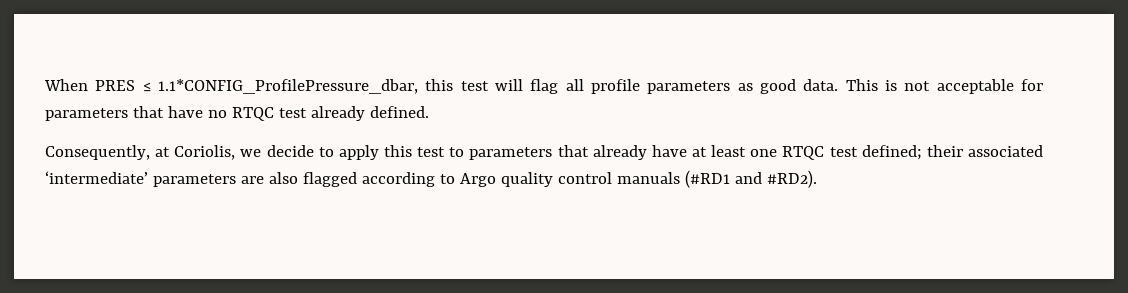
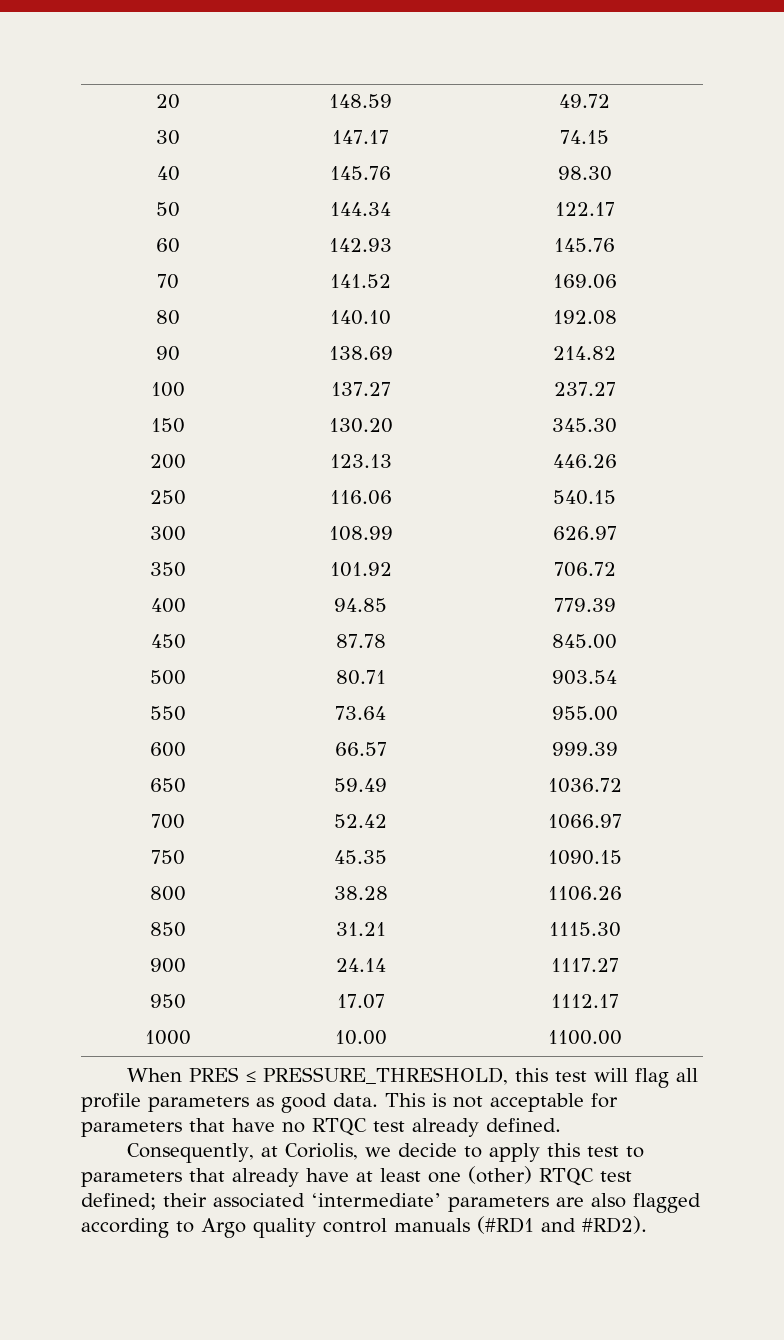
+ 20 | 148.59 | 49.72
+ 30 | 147.17 | 74.15
+ 40 | 145.76 | 98.30
+ 50 | 144.34 | 122.17
+ 60 | 142.93 | 145.76
+ 70 | 141.52 | 169.06
+ 80 | 140.10 | 192.08
+ 90 | 138.69 | 214.82
+ 100 | 137.27 | 237.27
+ 150 | 130.20 | 345.30
+ 200 | 123.13 | 446.26
+ 250 | 116.06 | 540.15
+ 300 | 108.99 | 626.97
+ 350 | 101.92 | 706.72
+ 400 | 94.85 | 779.39
+ 450 | 87.78 | 845.00
+ 500 | 80.71 | 903.54
+ 550 | 73.64 | 955.00
+ 600 | 66.57 | 999.39
+ 650 | 59.49 | 1036.72
+ 700 | 52.42 | 1066.97
+ 750 | 45.35 | 1090.15
+ 800 | 38.28 | 1106.26
+ 850 | 31.21 | 1115.30
+ 900 | 24.14 | 1117.27
+ 950 | 17.07 | 1112.17
+ 1000 | 10.00 | 1100.00
- When PRES ≤ 1.1*CONFIG_ProfilePressure_dbar, this test will flag all profile parameters as good data.
+ When PRES ≤ PRESSURE_THRESHOLD, this test will flag all profile parameters as good data.
- Consequently, at Coriolis, we decide to apply this test to parameters that already have at least one RTQC test defined; their associated ‘intermediate’ parameters are also flagged according to Argo quality control manuals (#RD1 and #RD2).
+ Consequently, at Coriolis, we decide to apply this test to parameters that already have at least one (other) RTQC test defined; their associated ‘intermediate’ parameters are also flagged according to Argo quality control manuals (#RD1 and #RD2).

